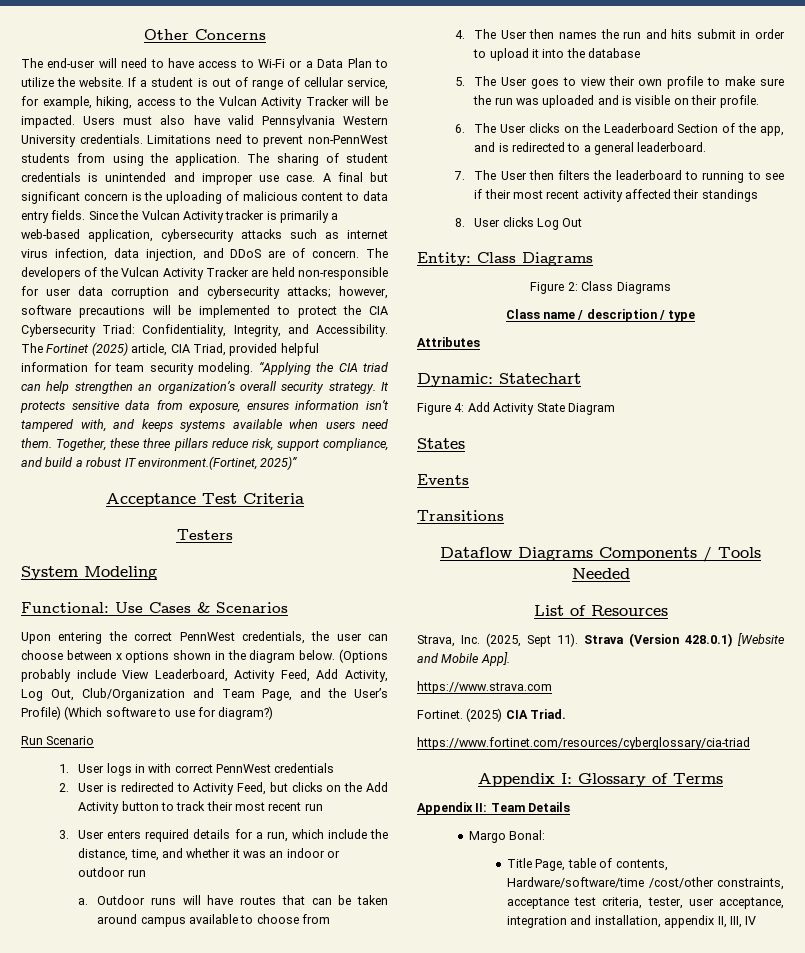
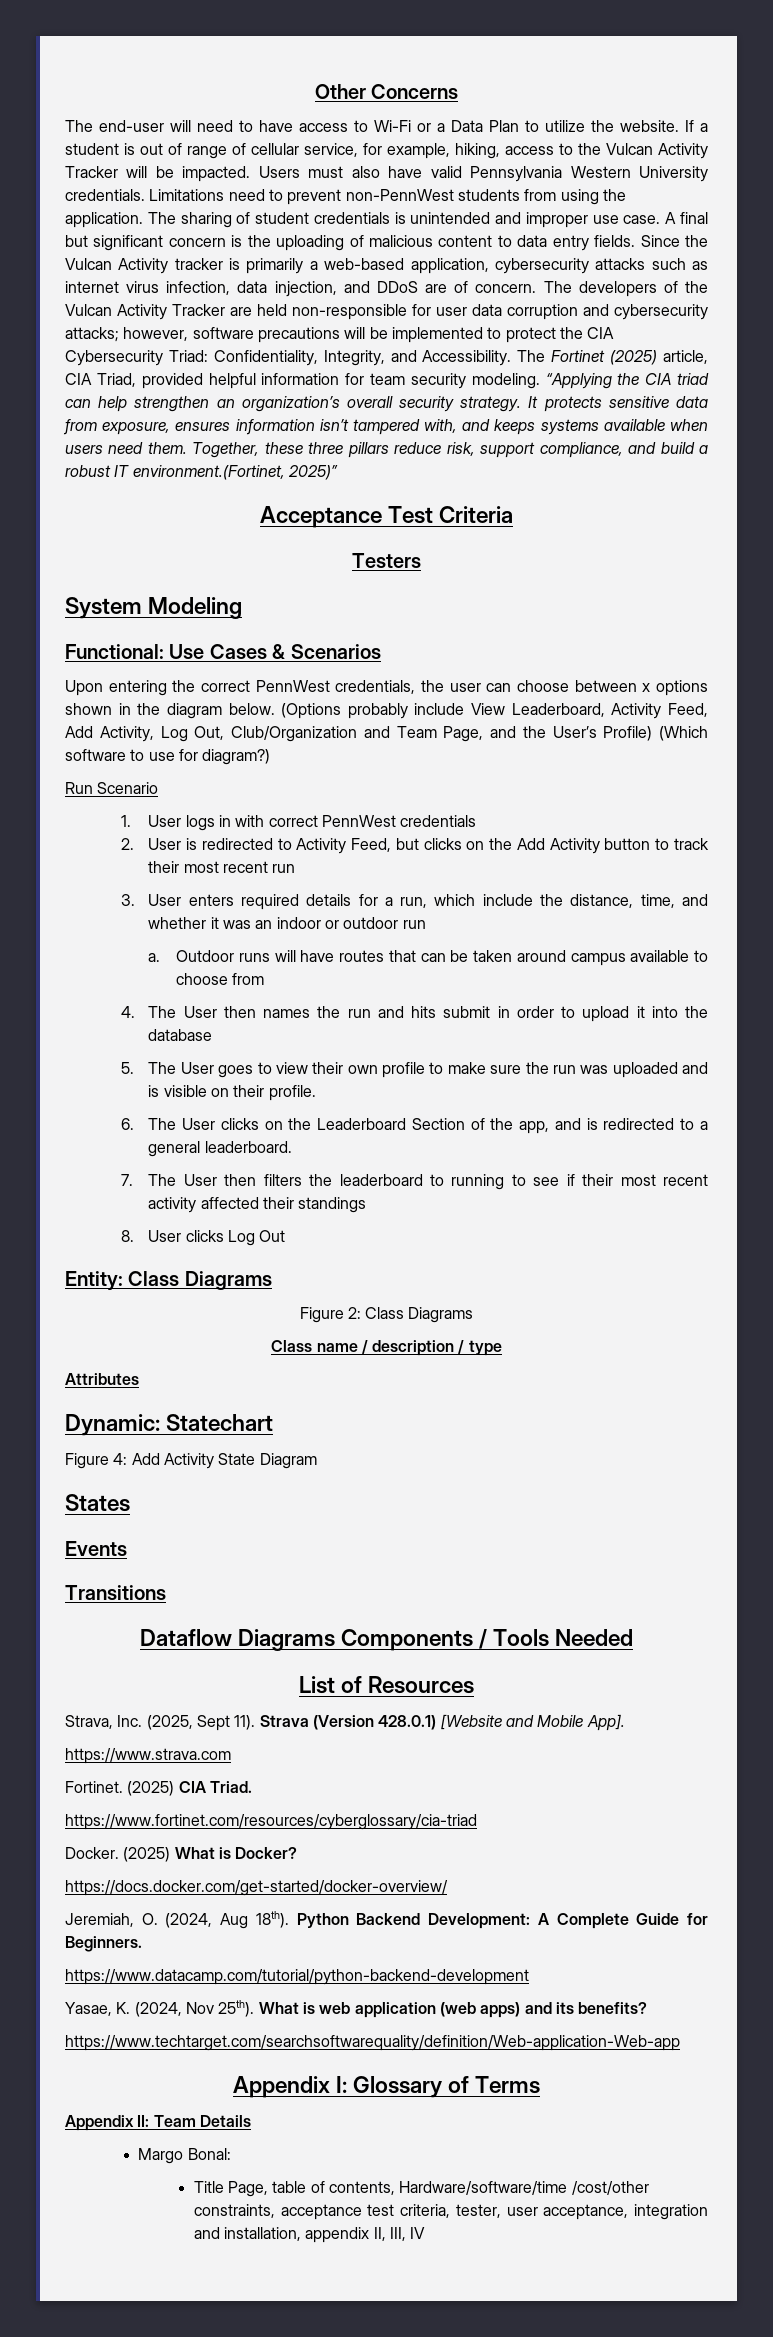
+ Docker. (2025) What is Docker?
+ https://docs.docker.com/get-started/docker-overview/
+ Jeremiah, O. (2024, Aug 18th). Python Backend Development: A Complete Guide for Beginners.
+ https://www.datacamp.com/tutorial/python-backend-development
+ Yasae, K. (2024, Nov 25th). What is web application (web apps) and its benefits?
+ https://www.techtarget.com/searchsoftwarequality/definition/Web-application-Web-app

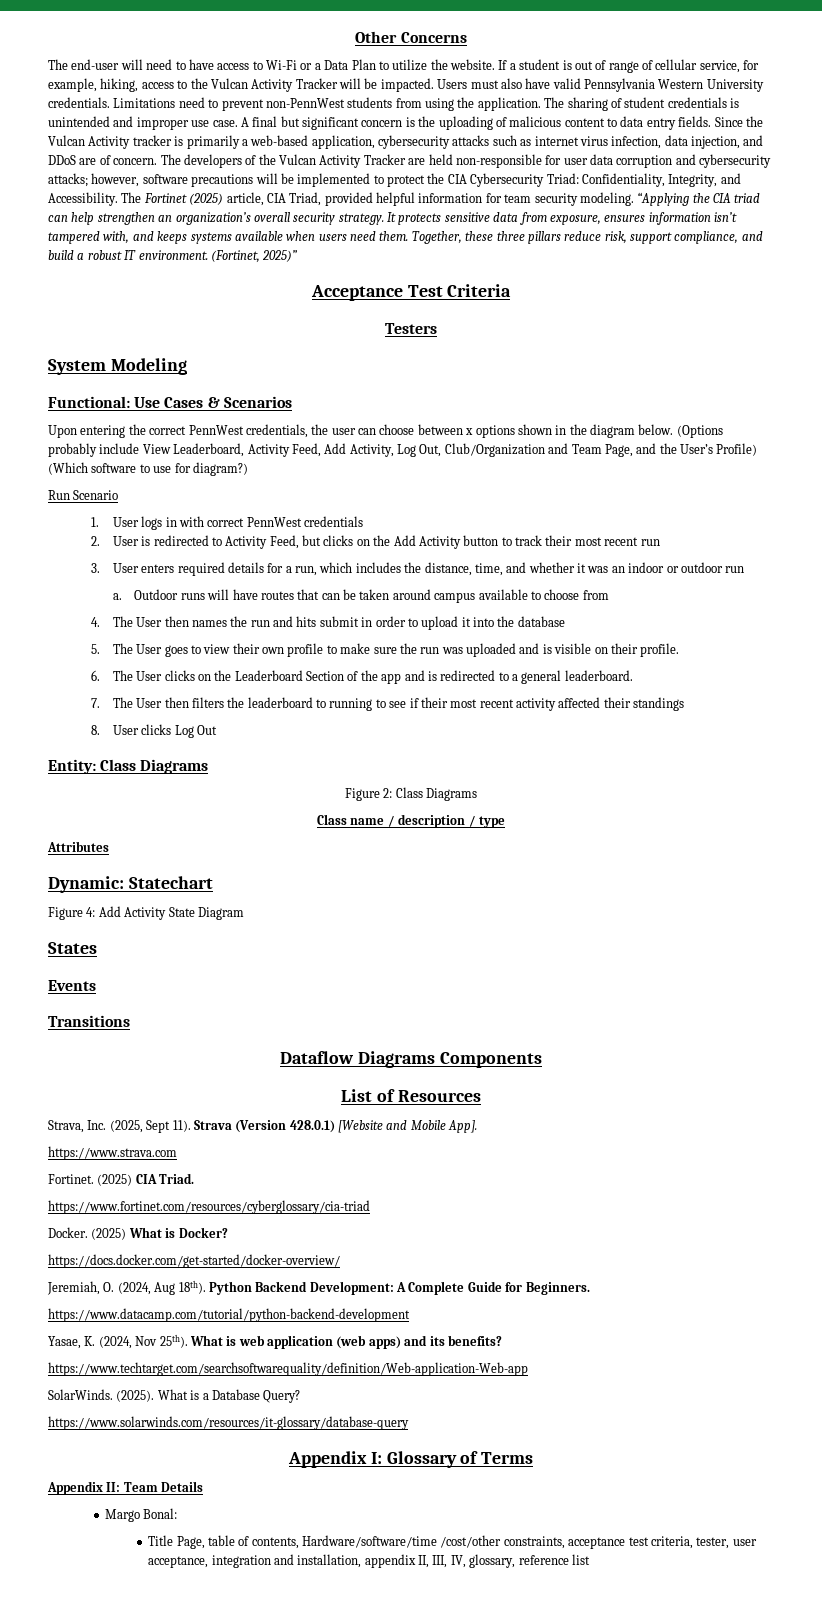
- Together, these three pillars reduce risk, support compliance, and build a robust IT environment.(Fortinet, 2025)”
+ Together, these three pillars reduce risk, support compliance, and build a robust IT environment. (Fortinet, 2025)”
- 3. User enters required details for a run, which include the distance, time, and whether it was an indoor or outdoor run
+ 3. User enters required details for a run, which includes the distance, time, and whether it was an indoor or outdoor run
- 6. The User clicks on the Leaderboard Section of the app, and is redirected to a general leaderboard.
+ 6. The User clicks on the Leaderboard Section of the app and is redirected to a general leaderboard.
- Dataflow Diagrams Components / Tools Needed
+ Dataflow Diagrams Components
+ SolarWinds. (2025). What is a Database Query?
+ https://www.solarwinds.com/resources/it-glossary/database-query
- Title Page, table of contents, Hardware/software/time /cost/other constraints, acceptance test criteria, tester, user acceptance, integration and installation, appendix II, III, IV
+ Title Page, table of contents, Hardware/software/time /cost/other constraints, acceptance test criteria, tester, user acceptance, integration and installation, appendix II, III, IV, glossary, reference list

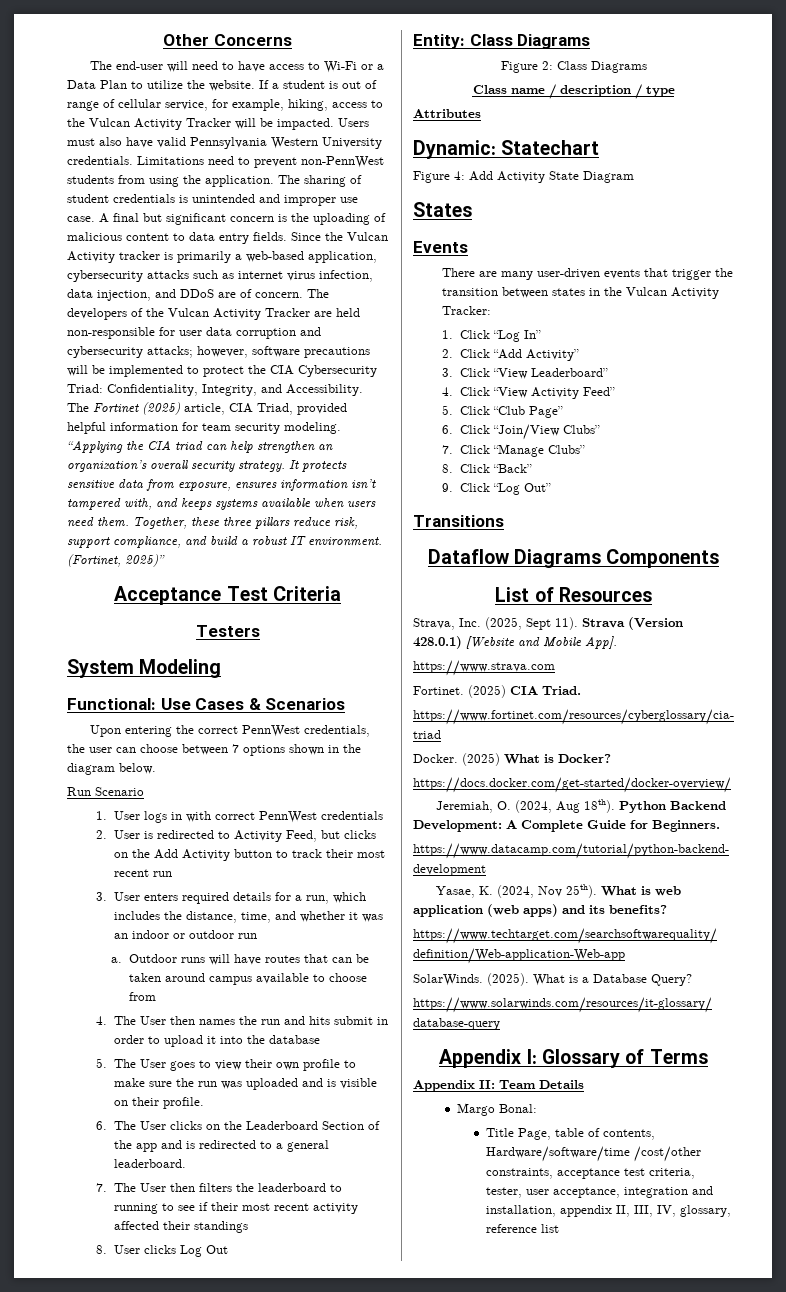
- Upon entering the correct PennWest credentials, the user can choose between x options shown in the diagram below. (Options probably include View Leaderboard, Activity Feed, Add Activity, Log Out, Club/Organization and Team Page, and the User’s Profile) (Which software to use for diagram?)
+ Upon entering the correct PennWest credentials, the user can choose between 7 options shown in the diagram below.
+ There are many user-driven events that trigger the transition between states in the Vulcan Activity Tracker:
+ 1. Click “Log In”
+ 2. Click “Add Activity”
+ 3. Click “View Leaderboard”
+ 4. Click “View Activity Feed”
+ 5. Click “Club Page”
+ 6. Click “Join/View Clubs”
+ 7. Click “Manage Clubs”
+ 8. Click “Back”
+ 9. Click “Log Out”

